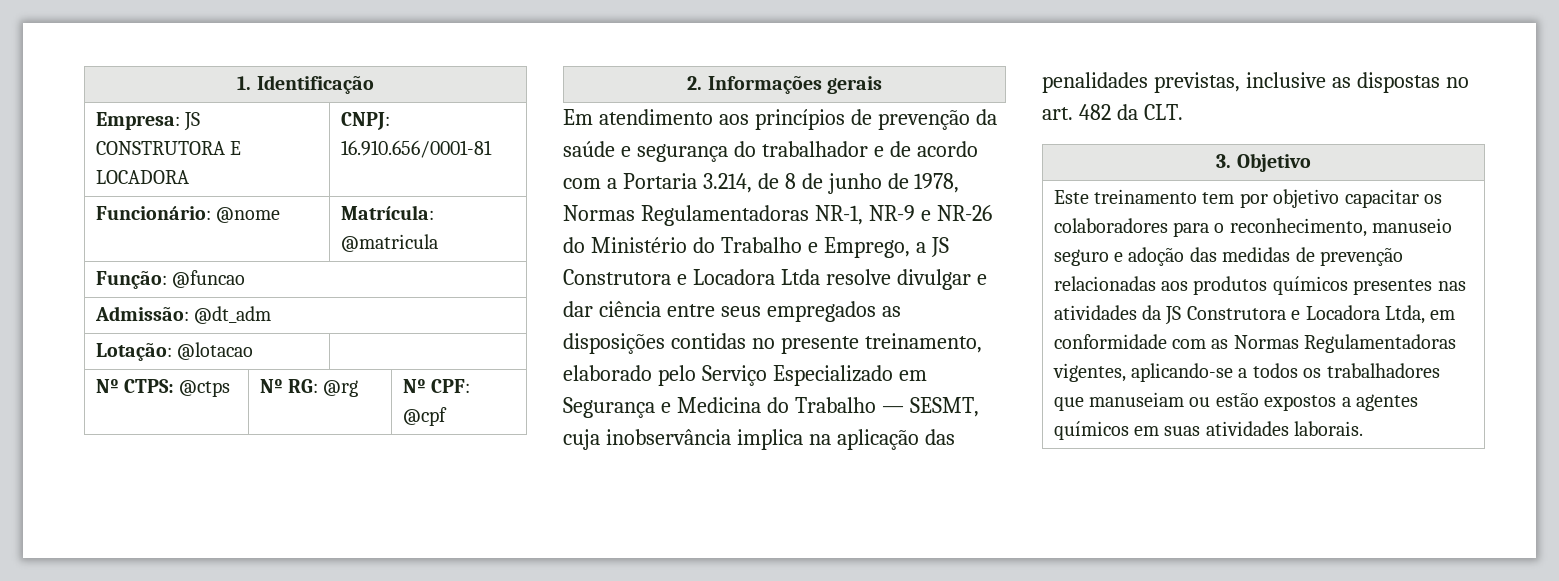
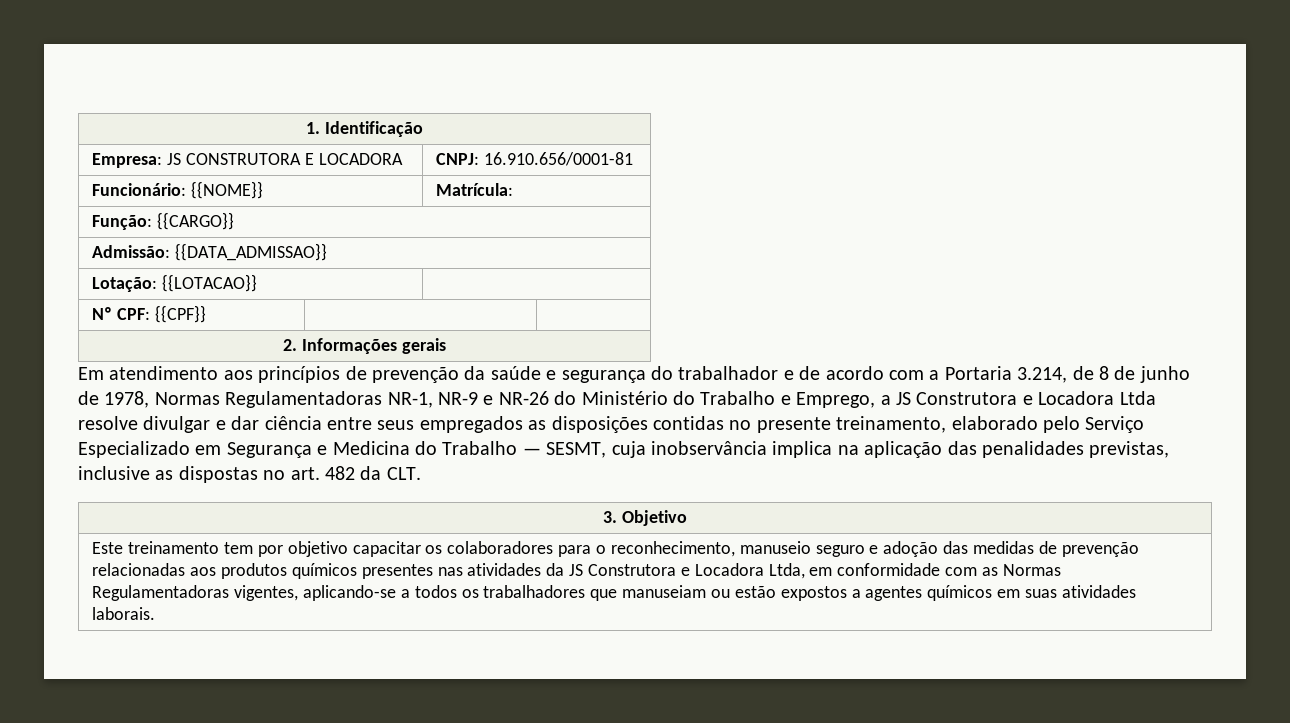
- Funcionário: @nome | Matrícula: @matricula
+ Funcionário: {{NOME}} | Matrícula:
- Função: @funcao
+ Função: {{CARGO}}
- Admissão: @dt_adm
+ Admissão: {{DATA_ADMISSAO}}
- Lotação: @lotacao |
- Nº CTPS: @ctps | Nº RG: @rg | Nº CPF: @cpf
+ Lotação: {{LOTACAO}} |
+ Nº CPF: {{CPF}} | |

